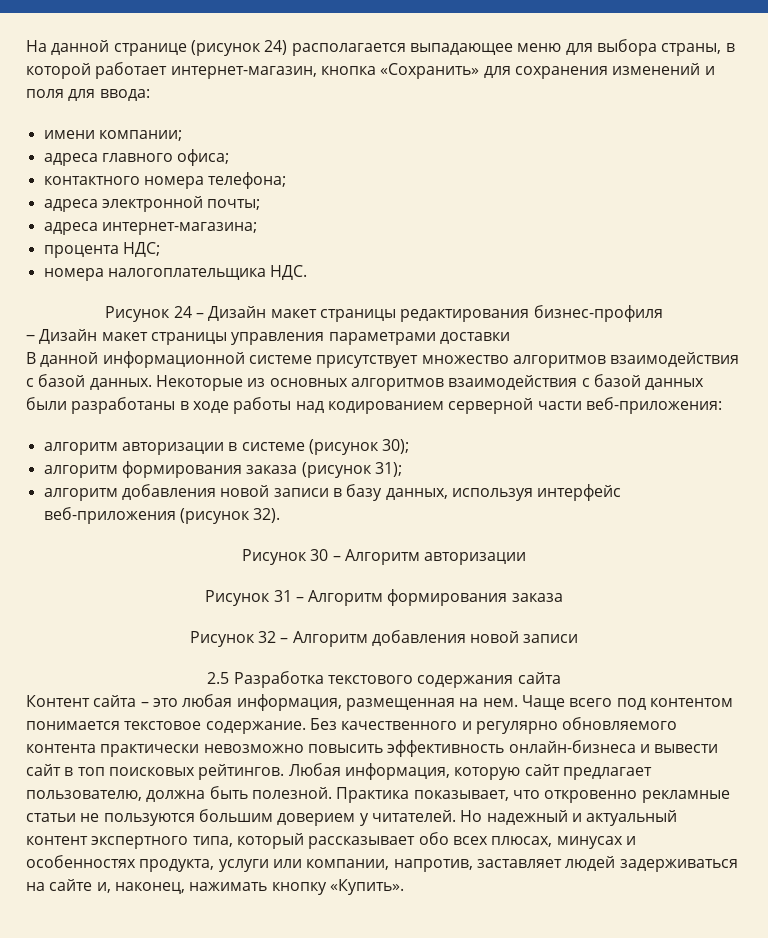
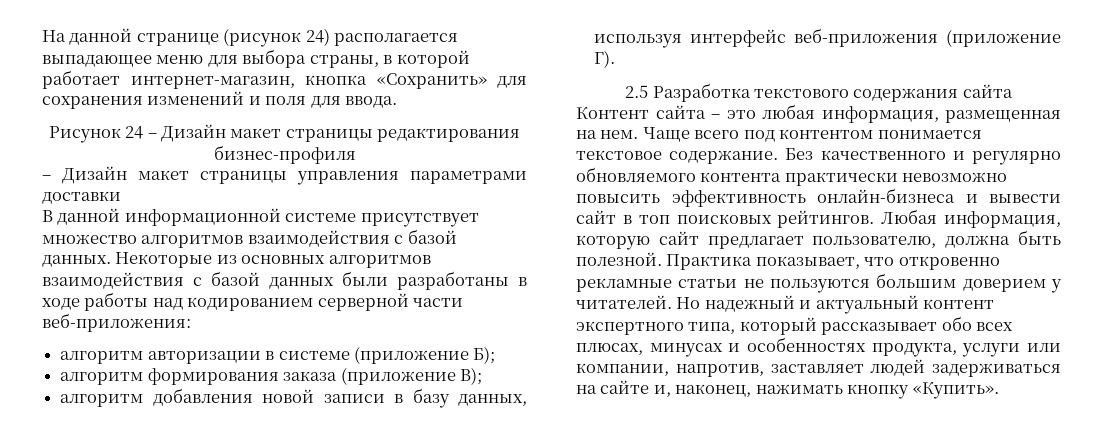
- На данной странице (рисунок 24) располагается выпадающее меню для выбора страны, в которой работает интернет-магазин, кнопка «Сохранить» для сохранения изменений и поля для ввода:
- имени компании;
- адреса главного офиса;
- контактного номера телефона;
- адреса электронной почты;
- адреса интернет-магазина;
- процента НДС;
- номера налогоплательщика НДС.
+ На данной странице (рисунок 24) располагается выпадающее меню для выбора страны, в которой работает интернет-магазин, кнопка «Сохранить» для сохранения изменений и поля для ввода.
- алгоритм авторизации в системе (рисунок 30);
+ алгоритм авторизации в системе (приложение Б);
- алгоритм формирования заказа (рисунок 31);
+ алгоритм формирования заказа (приложение В);
- алгоритм добавления новой записи в базу данных, используя интерфейс веб-приложения (рисунок 32).
- Рисунок 30 – Алгоритм авторизации
- Рисунок 31 – Алгоритм формирования заказа
- Рисунок 32 – Алгоритм добавления новой записи
+ алгоритм добавления новой записи в базу данных, используя интерфейс веб-приложения (приложение Г).

